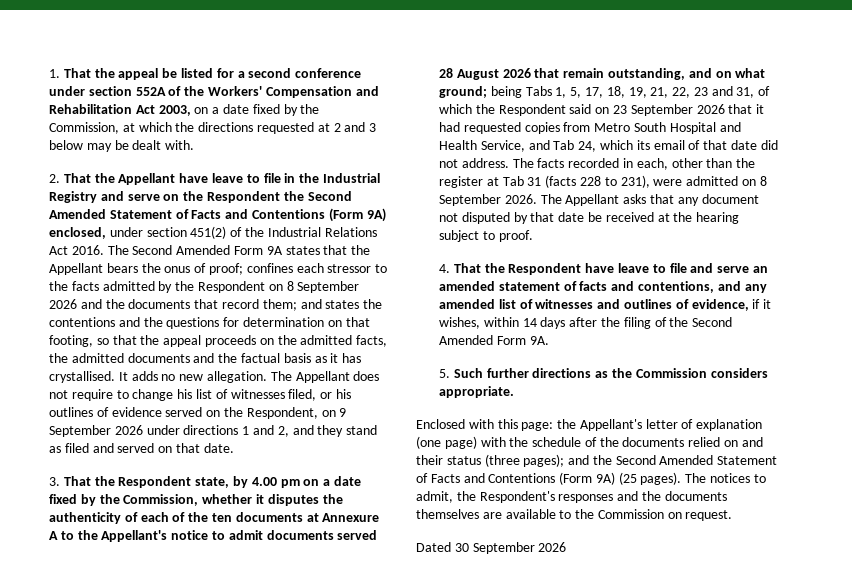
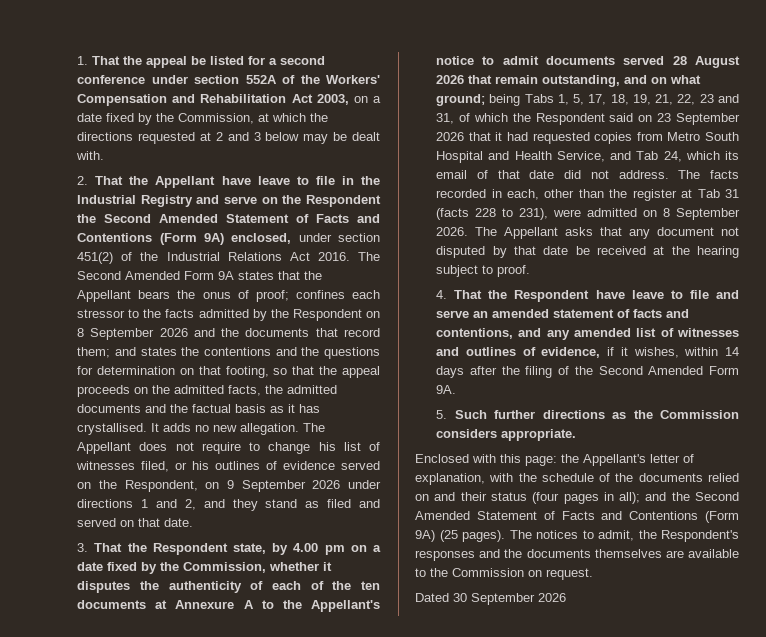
- Enclosed with this page: the Appellant's letter of explanation (one page) with the schedule of the documents relied on and their status (three pages); and the Second Amended Statement of Facts and Contentions (Form 9A) (25 pages).
+ Enclosed with this page: the Appellant's letter of explanation, with the schedule of the documents relied on and their status (four pages in all); and the Second Amended Statement of Facts and Contentions (Form 9A) (25 pages).

